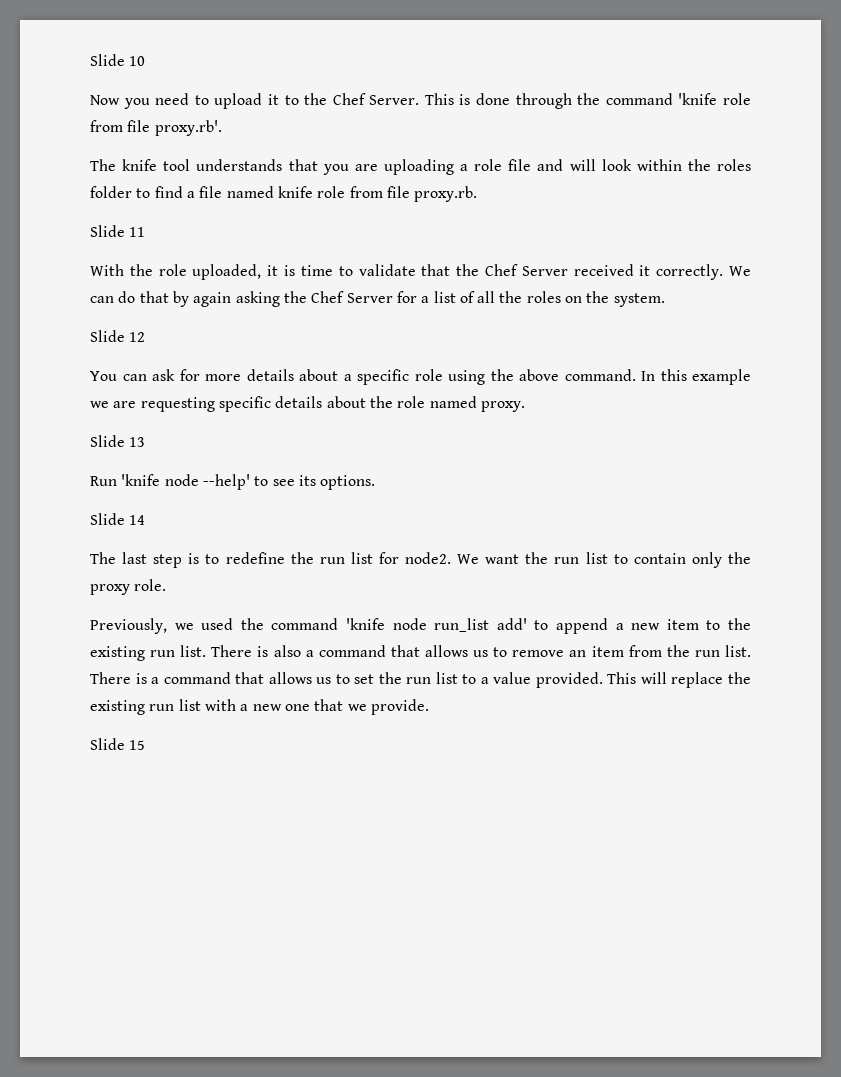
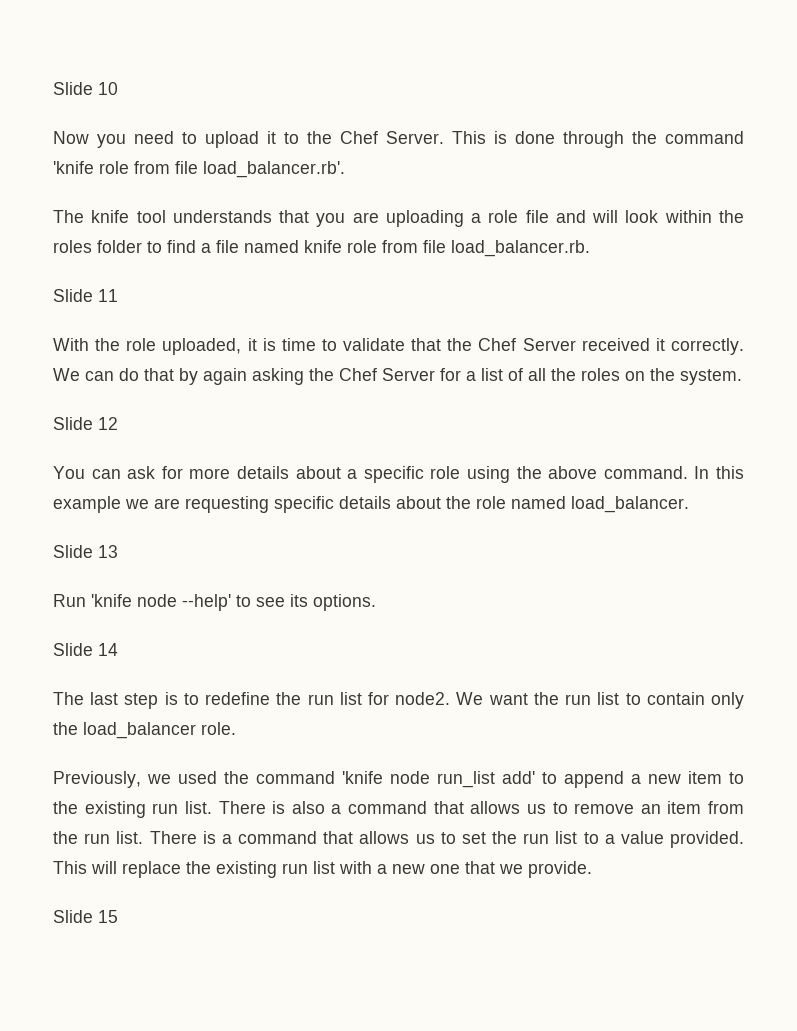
- This is done through the command 'knife role from file proxy.rb'.
+ This is done through the command 'knife role from file load_balancer.rb'.
- The knife tool understands that you are uploading a role file and will look within the roles folder to find a file named knife role from file proxy.rb.
+ The knife tool understands that you are uploading a role file and will look within the roles folder to find a file named knife role from file load_balancer.rb.
- In this example we are requesting specific details about the role named proxy.
+ In this example we are requesting specific details about the role named load_balancer.
- We want the run list to contain only the proxy role.
+ We want the run list to contain only the load_balancer role.

